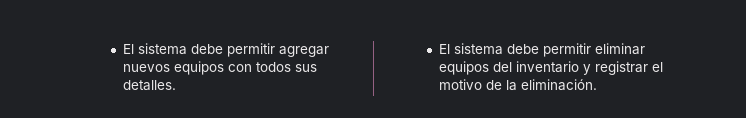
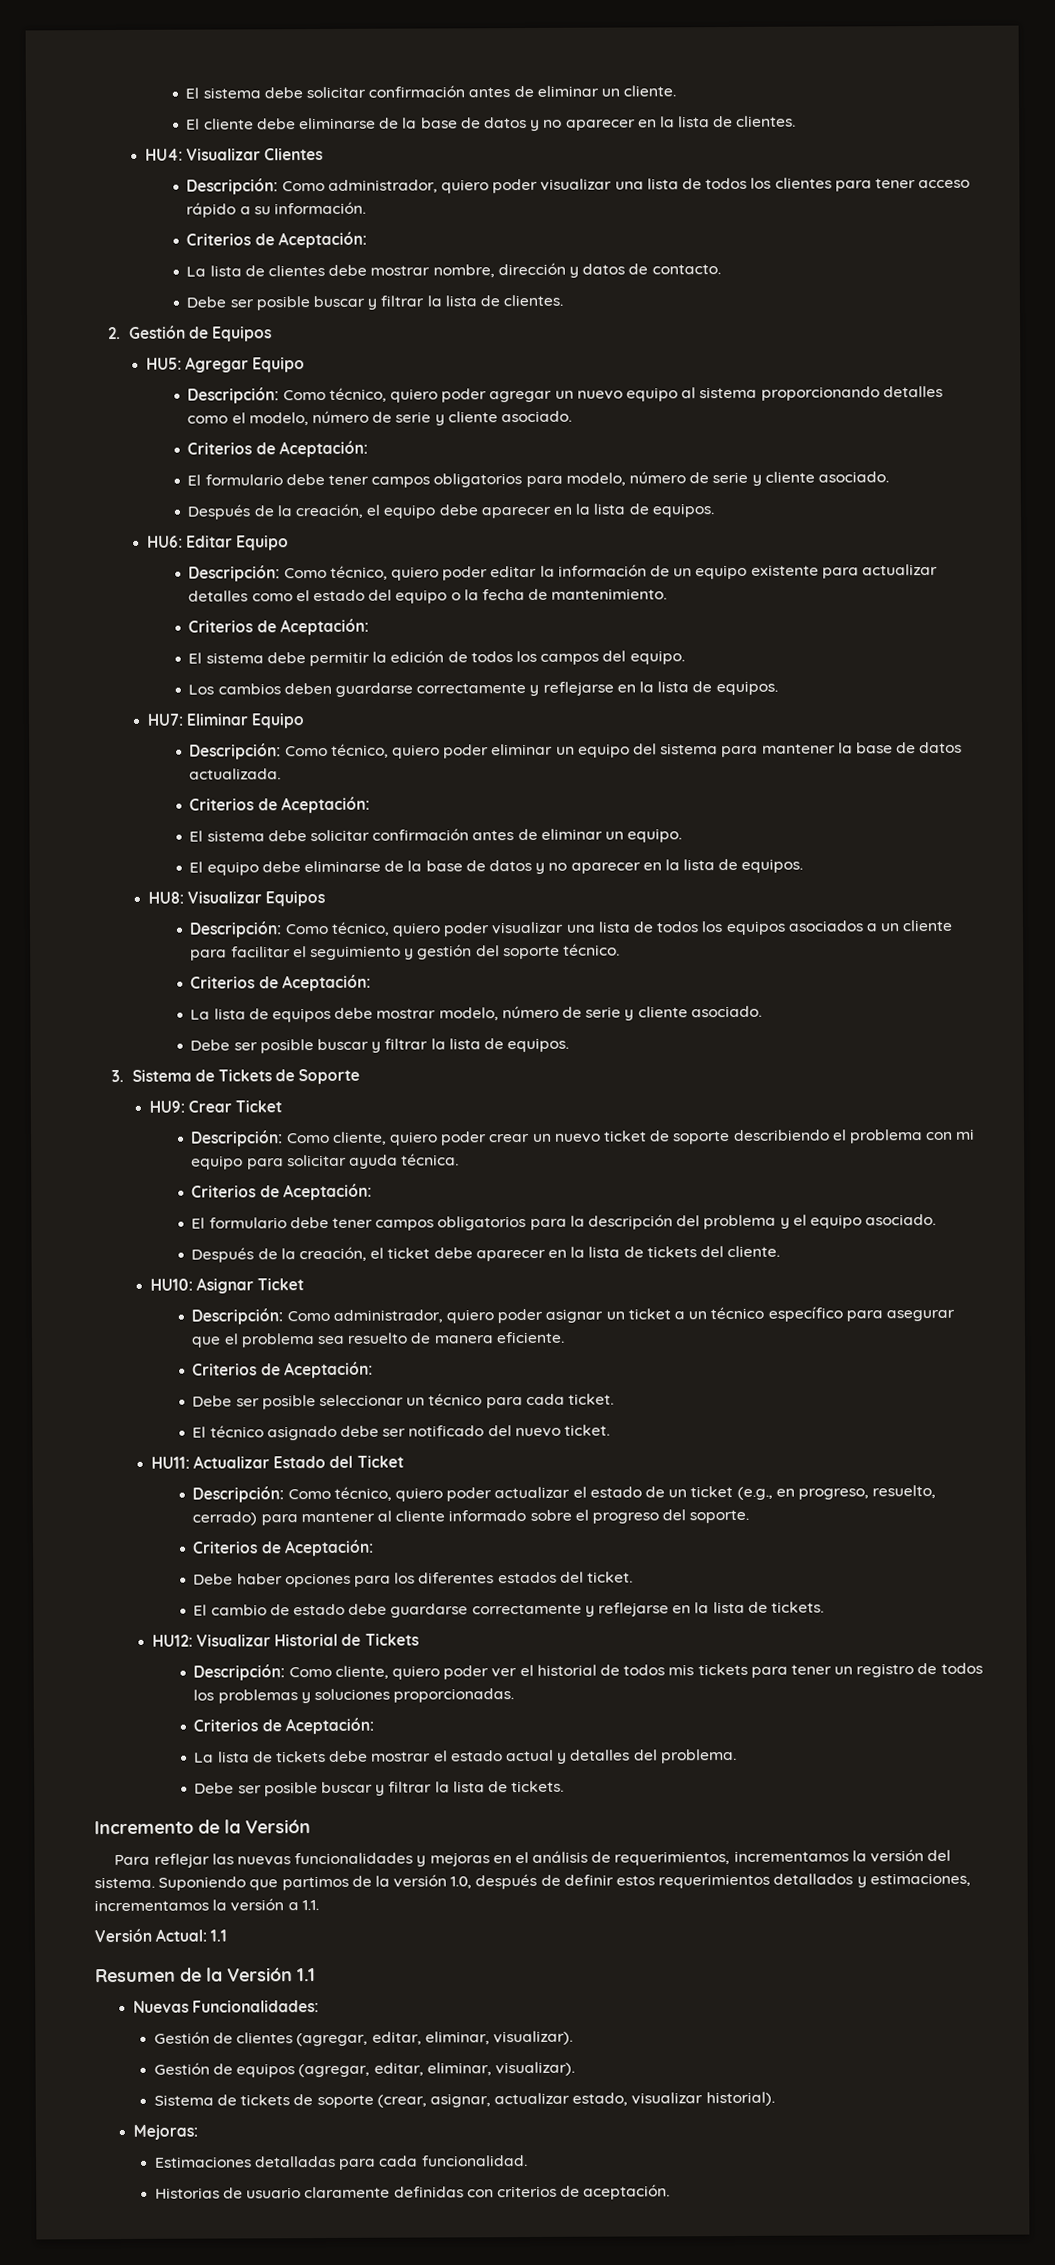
- El sistema debe permitir agregar nuevos equipos con todos sus detalles.
- El sistema debe permitir eliminar equipos del inventario y registrar el motivo de la eliminación.
+ El sistema debe solicitar confirmación antes de eliminar un cliente.
+ El cliente debe eliminarse de la base de datos y no aparecer en la lista de clientes.
+ HU4: Visualizar Clientes
+ Descripción: Como administrador, quiero poder visualizar una lista de todos los clientes para tener acceso rápido a su información.
+ Criterios de Aceptación:
+ La lista de clientes debe mostrar nombre, dirección y datos de contacto.
+ Debe ser posible buscar y filtrar la lista de clientes.
+ 2. Gestión de Equipos
+ HU5: Agregar Equipo
+ Descripción: Como técnico, quiero poder agregar un nuevo equipo al sistema proporcionando detalles como el modelo, número de serie y cliente asociado.
+ Criterios de Aceptación:
+ El formulario debe tener campos obligatorios para modelo, número de serie y cliente asociado.
+ Después de la creación, el equipo debe aparecer en la lista de equipos.
+ HU6: Editar Equipo
+ Descripción: Como técnico, quiero poder editar la información de un equipo existente para actualizar detalles como el estado del equipo o la fecha de mantenimiento.
+ Criterios de Aceptación:
+ El sistema debe permitir la edición de todos los campos del equipo.
+ Los cambios deben guardarse correctamente y reflejarse en la lista de equipos.
+ HU7: Eliminar Equipo
+ Descripción: Como técnico, quiero poder eliminar un equipo del sistema para mantener la base de datos actualizada.
+ Criterios de Aceptación:
+ El sistema debe solicitar confirmación antes de eliminar un equipo.
+ El equipo debe eliminarse de la base de datos y no aparecer en la lista de equipos.
+ HU8: Visualizar Equipos
+ Descripción: Como técnico, quiero poder visualizar una lista de todos los equipos asociados a un cliente para facilitar el seguimiento y gestión del soporte técnico.
+ Criterios de Aceptación:
+ La lista de equipos debe mostrar modelo, número de serie y cliente asociado.
+ Debe ser posible buscar y filtrar la lista de equipos.
+ 3. Sistema de Tickets de Soporte
+ HU9: Crear Ticket
+ Descripción: Como cliente, quiero poder crear un nuevo ticket de soporte describiendo el problema con mi equipo para solicitar ayuda técnica.
+ Criterios de Aceptación:
+ El formulario debe tener campos obligatorios para la descripción del problema y el equipo asociado.
+ Después de la creación, el ticket debe aparecer en la lista de tickets del cliente.
+ HU10: Asignar Ticket
+ Descripción: Como administrador, quiero poder asignar un ticket a un técnico específico para asegurar que el problema sea resuelto de manera eficiente.
+ Criterios de Aceptación:
+ Debe ser posible seleccionar un técnico para cada ticket.
+ El técnico asignado debe ser notificado del nuevo ticket.
+ HU11: Actualizar Estado del Ticket
+ Descripción: Como técnico, quiero poder actualizar el estado de un ticket (e.g., en progreso, resuelto, cerrado) para mantener al cliente informado sobre el progreso del soporte.
+ Criterios de Aceptación:
+ Debe haber opciones para los diferentes estados del ticket.
+ El cambio de estado debe guardarse correctamente y reflejarse en la lista de tickets.
+ HU12: Visualizar Historial de Tickets
+ Descripción: Como cliente, quiero poder ver el historial de todos mis tickets para tener un registro de todos los problemas y soluciones proporcionadas.
+ Criterios de Aceptación:
+ La lista de tickets debe mostrar el estado actual y detalles del problema.
+ Debe ser posible buscar y filtrar la lista de tickets.
+ Incremento de la Versión
+ Para reflejar las nuevas funcionalidades y mejoras en el análisis de requerimientos, incrementamos la versión del sistema. Suponiendo que partimos de la versión 1.0, después de definir estos requerimientos detallados y estimaciones, incrementamos la versión a 1.1.
+ Versión Actual: 1.1
+ Resumen de la Versión 1.1
+ Nuevas Funcionalidades:
+ Gestión de clientes (agregar, editar, eliminar, visualizar).
+ Gestión de equipos (agregar, editar, eliminar, visualizar).
+ Sistema de tickets de soporte (crear, asignar, actualizar estado, visualizar historial).
+ Mejoras:
+ Estimaciones detalladas para cada funcionalidad.
+ Historias de usuario claramente definidas con criterios de aceptación.

